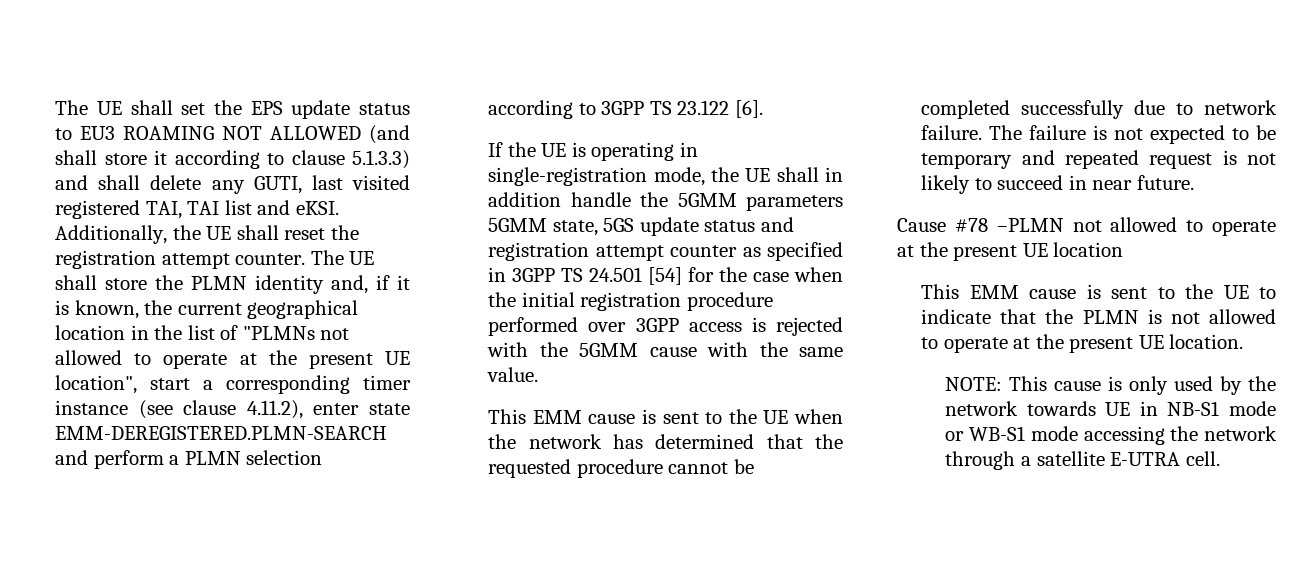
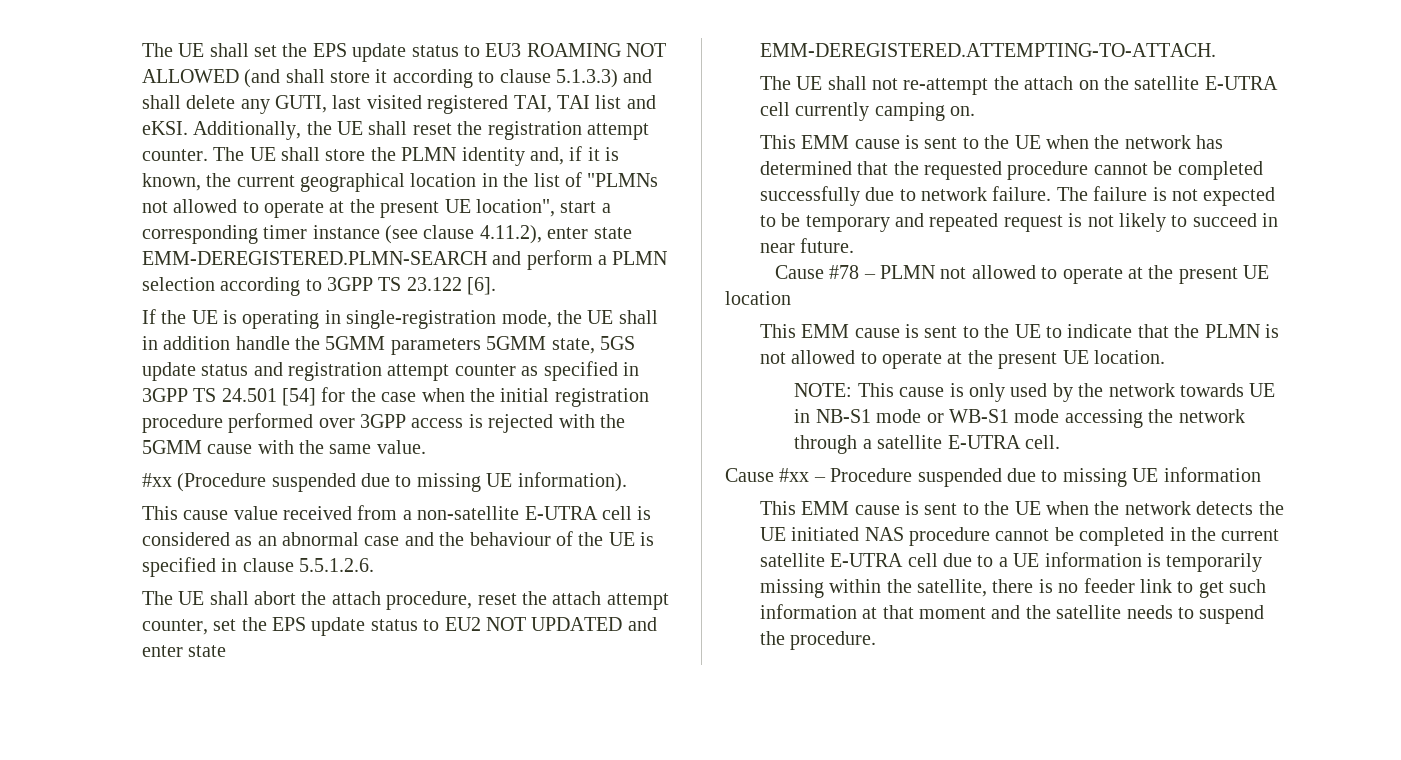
+ #xx (Procedure suspended due to missing UE information).
+ This cause value received from a non-satellite E-UTRA cell is considered as an abnormal case and the behaviour of the UE is specified in clause 5.5.1.2.6.
+ The UE shall abort the attach procedure, reset the attach attempt counter, set the EPS update status to EU2 NOT UPDATED and enter state EMM-DEREGISTERED.ATTEMPTING-TO-ATTACH.
+ The UE shall not re-attempt the attach on the satellite E-UTRA cell currently camping on.
- Cause #78 –PLMN not allowed to operate at the present UE location
+ Cause #78 – PLMN not allowed to operate at the present UE location
+ Cause #xx – Procedure suspended due to missing UE information
+ This EMM cause is sent to the UE when the network detects the UE initiated NAS procedure cannot be completed in the current satellite E-UTRA cell due to a UE information is temporarily missing within the satellite, there is no feeder link to get such information at that moment and the satellite needs to suspend the procedure.

